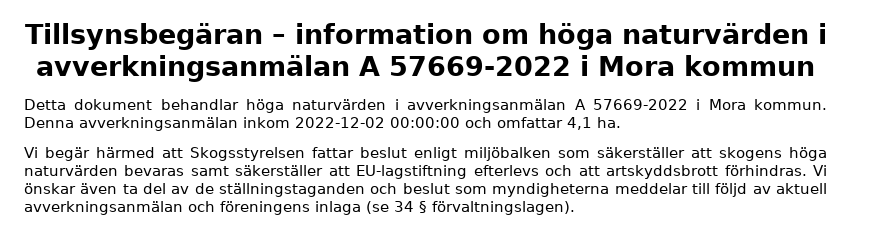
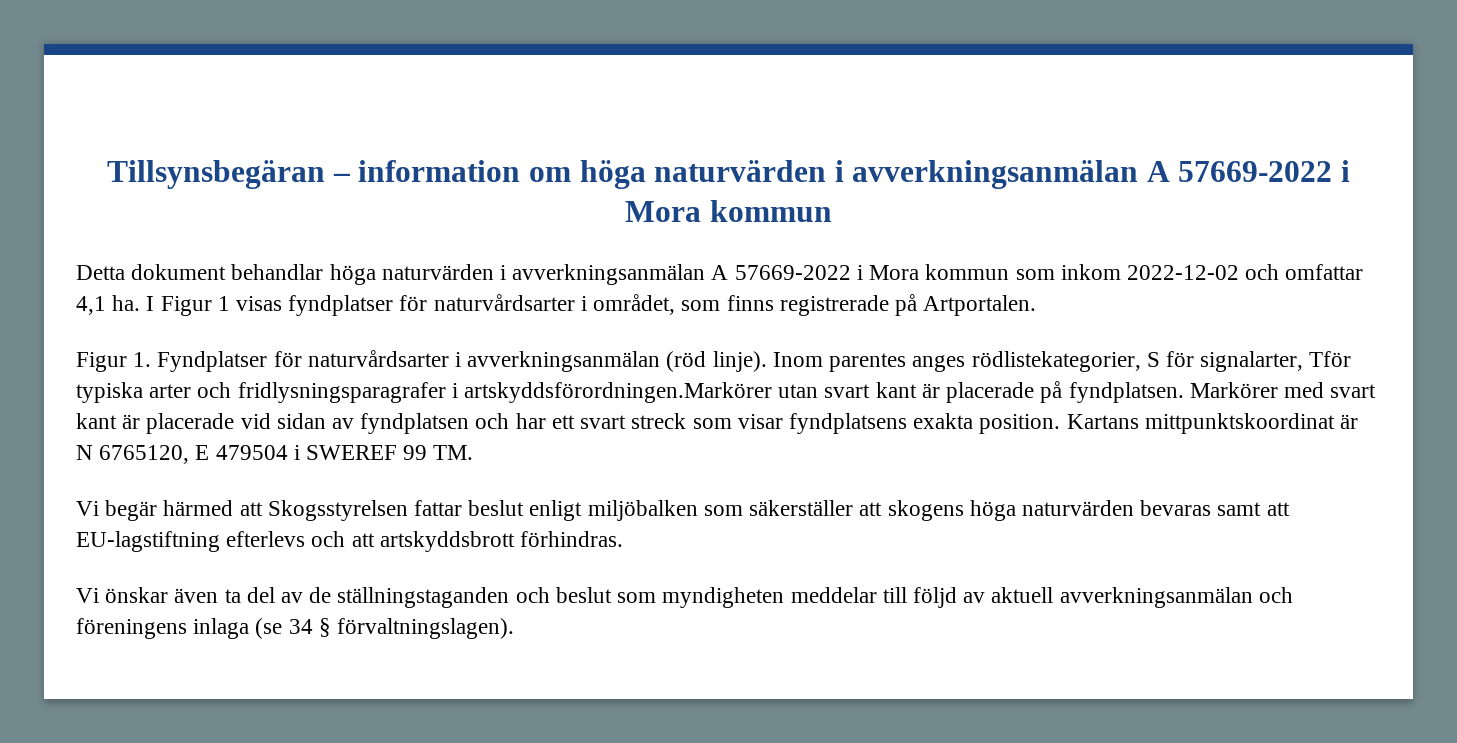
- Detta dokument behandlar höga naturvärden i avverkningsanmälan A 57669-2022 i Mora kommun. Denna avverkningsanmälan inkom 2022-12-02 00:00:00 och omfattar 4,1 ha.
+ Detta dokument behandlar höga naturvärden i avverkningsanmälan A 57669-2022 i Mora kommun som inkom 2022-12-02 och omfattar 4,1 ha. I Figur 1 visas fyndplatser för naturvårdsarter i området, som finns registrerade på Artportalen.
+ Figur 1. Fyndplatser för naturvårdsarter i avverkningsanmälan (röd linje). Inom parentes anges rödlistekategorier, S för signalarter, Tför typiska arter och fridlysningsparagrafer i artskyddsförordningen.Markörer utan svart kant är placerade på fyndplatsen. Markörer med svart kant är placerade vid sidan av fyndplatsen och har ett svart streck som visar fyndplatsens exakta position. Kartans mittpunktskoordinat är N 6765120, E 479504 i SWEREF 99 TM.
- Vi begär härmed att Skogsstyrelsen fattar beslut enligt miljöbalken som säkerställer att skogens höga naturvärden bevaras samt säkerställer att EU-lagstiftning efterlevs och att artskyddsbrott förhindras. Vi önskar även ta del av de ställningstaganden och beslut som myndigheterna meddelar till följd av aktuell avverkningsanmälan och föreningens inlaga (se 34 § förvaltningslagen).
+ Vi begär härmed att Skogsstyrelsen fattar beslut enligt miljöbalken som säkerställer att skogens höga naturvärden bevaras samt att EU-lagstiftning efterlevs och att artskyddsbrott förhindras.
+ Vi önskar även ta del av de ställningstaganden och beslut som myndigheten meddelar till följd av aktuell avverkningsanmälan och föreningens inlaga (se 34 § förvaltningslagen).

